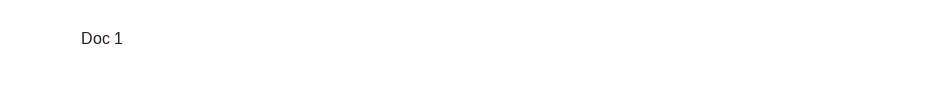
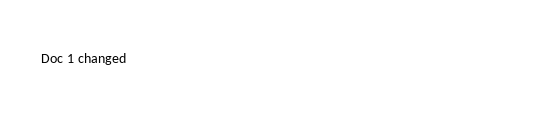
- Doc 1
+ Doc 1 changed

